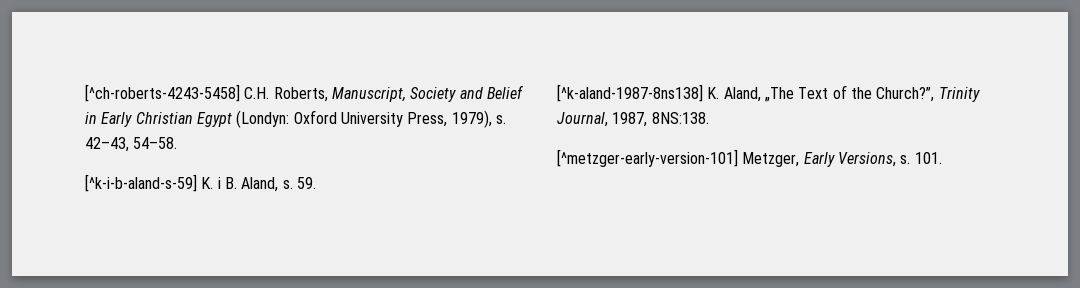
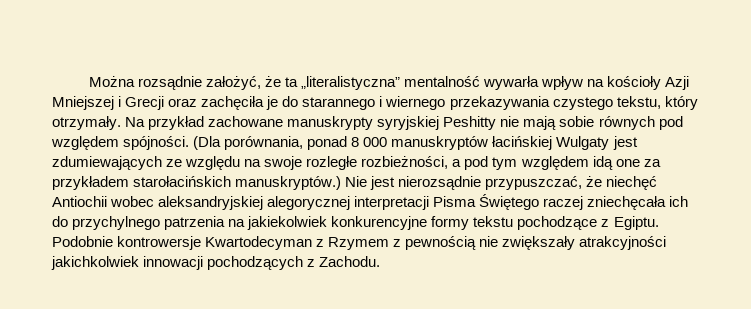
- [^ch-roberts-4243-5458] C.H. Roberts, Manuscript, Society and Belief in Early Christian Egypt (Londyn: Oxford University Press, 1979), s. 42–43, 54–58.
- [^k-i-b-aland-s-59] K. i B. Aland, s. 59.
- [^k-aland-1987-8ns138] K. Aland, „The Text of the Church?”, Trinity Journal, 1987, 8NS:138.
- [^metzger-early-version-101] Metzger, Early Versions, s. 101.
+ Można rozsądnie założyć, że ta „literalistyczna” mentalność wywarła wpływ na kościoły Azji Mniejszej i Grecji oraz zachęciła je do starannego i wiernego przekazywania czystego tekstu, który otrzymały. Na przykład zachowane manuskrypty syryjskiej Peshitty nie mają sobie równych pod względem spójności. (Dla porównania, ponad 8 000 manuskryptów łacińskiej Wulgaty jest zdumiewających ze względu na swoje rozległe rozbieżności, a pod tym względem idą one za przykładem starołacińskich manuskryptów.) Nie jest nierozsądnie przypuszczać, że niechęć Antiochii wobec aleksandryjskiej alegorycznej interpretacji Pisma Świętego raczej zniechęcała ich do przychylnego patrzenia na jakiekolwiek konkurencyjne formy tekstu pochodzące z Egiptu. Podobnie kontrowersje Kwartodecyman z Rzymem z pewnością nie zwiększały atrakcyjności jakichkolwiek innowacji pochodzących z Zachodu.

